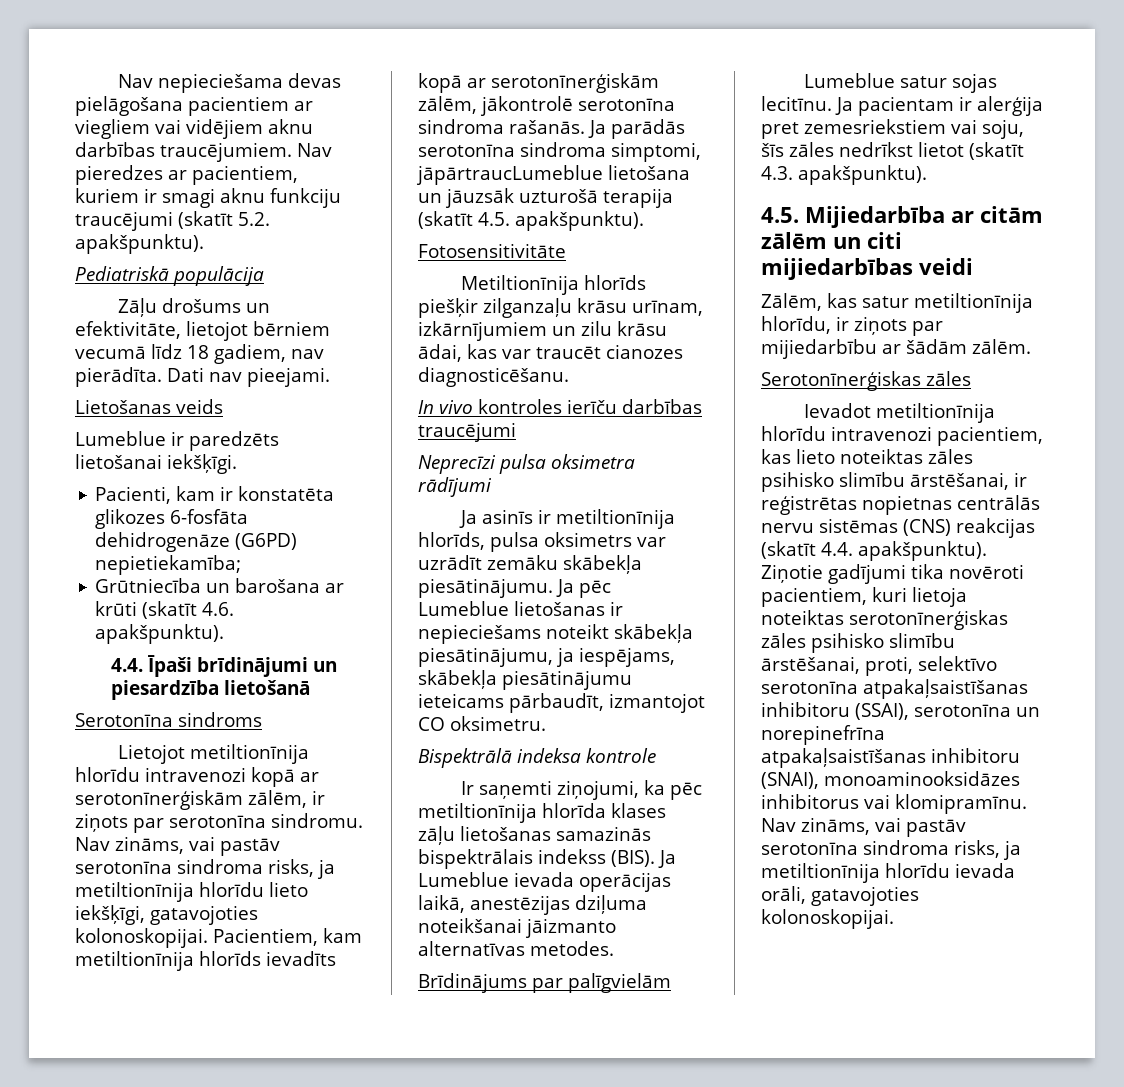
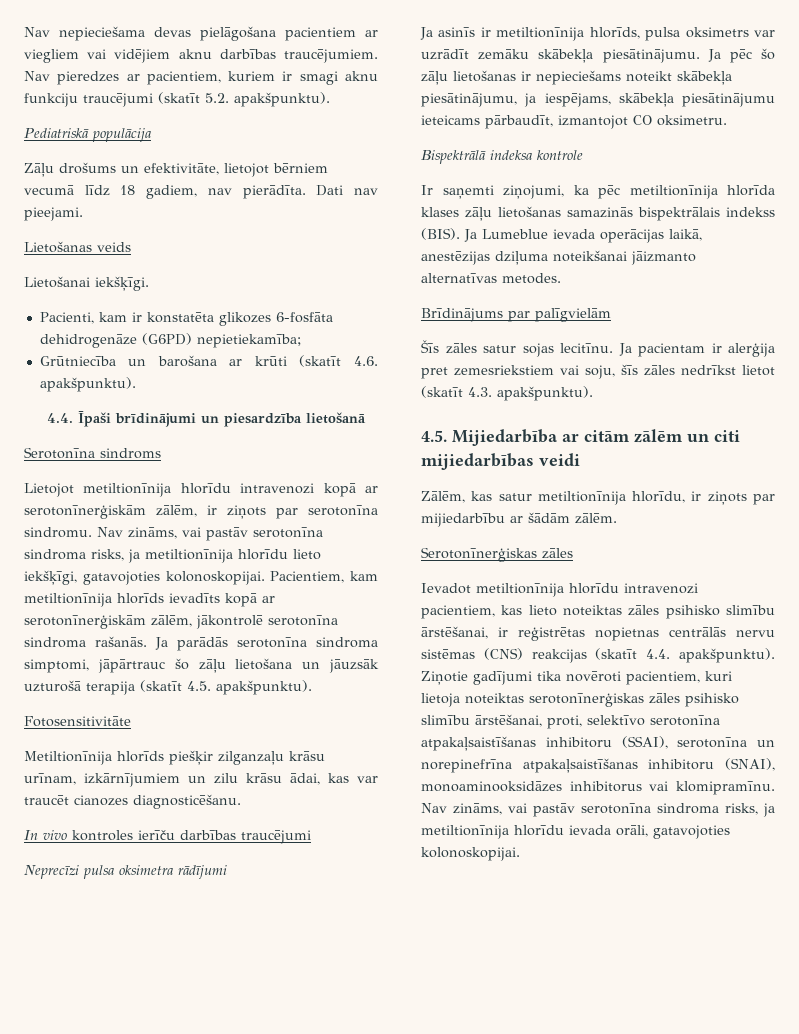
- Lumeblue ir paredzēts lietošanai iekšķīgi.
+ Lietošanai iekšķīgi.
- Ja parādās serotonīna sindroma simptomi, jāpārtraucLumeblue lietošana un jāuzsāk uzturošā terapija (skatīt 4.5. apakšpunktu).
+ Ja parādās serotonīna sindroma simptomi, jāpārtrauc šo zāļu lietošana un jāuzsāk uzturošā terapija (skatīt 4.5. apakšpunktu).
- Ja pēc Lumeblue lietošanas ir nepieciešams noteikt skābekļa piesātinājumu, ja iespējams, skābekļa piesātinājumu ieteicams pārbaudīt, izmantojot CO oksimetru.
+ Ja pēc šo zāļu lietošanas ir nepieciešams noteikt skābekļa piesātinājumu, ja iespējams, skābekļa piesātinājumu ieteicams pārbaudīt, izmantojot CO oksimetru.
- Lumeblue satur sojas lecitīnu.
+ Šīs zāles satur sojas lecitīnu.

